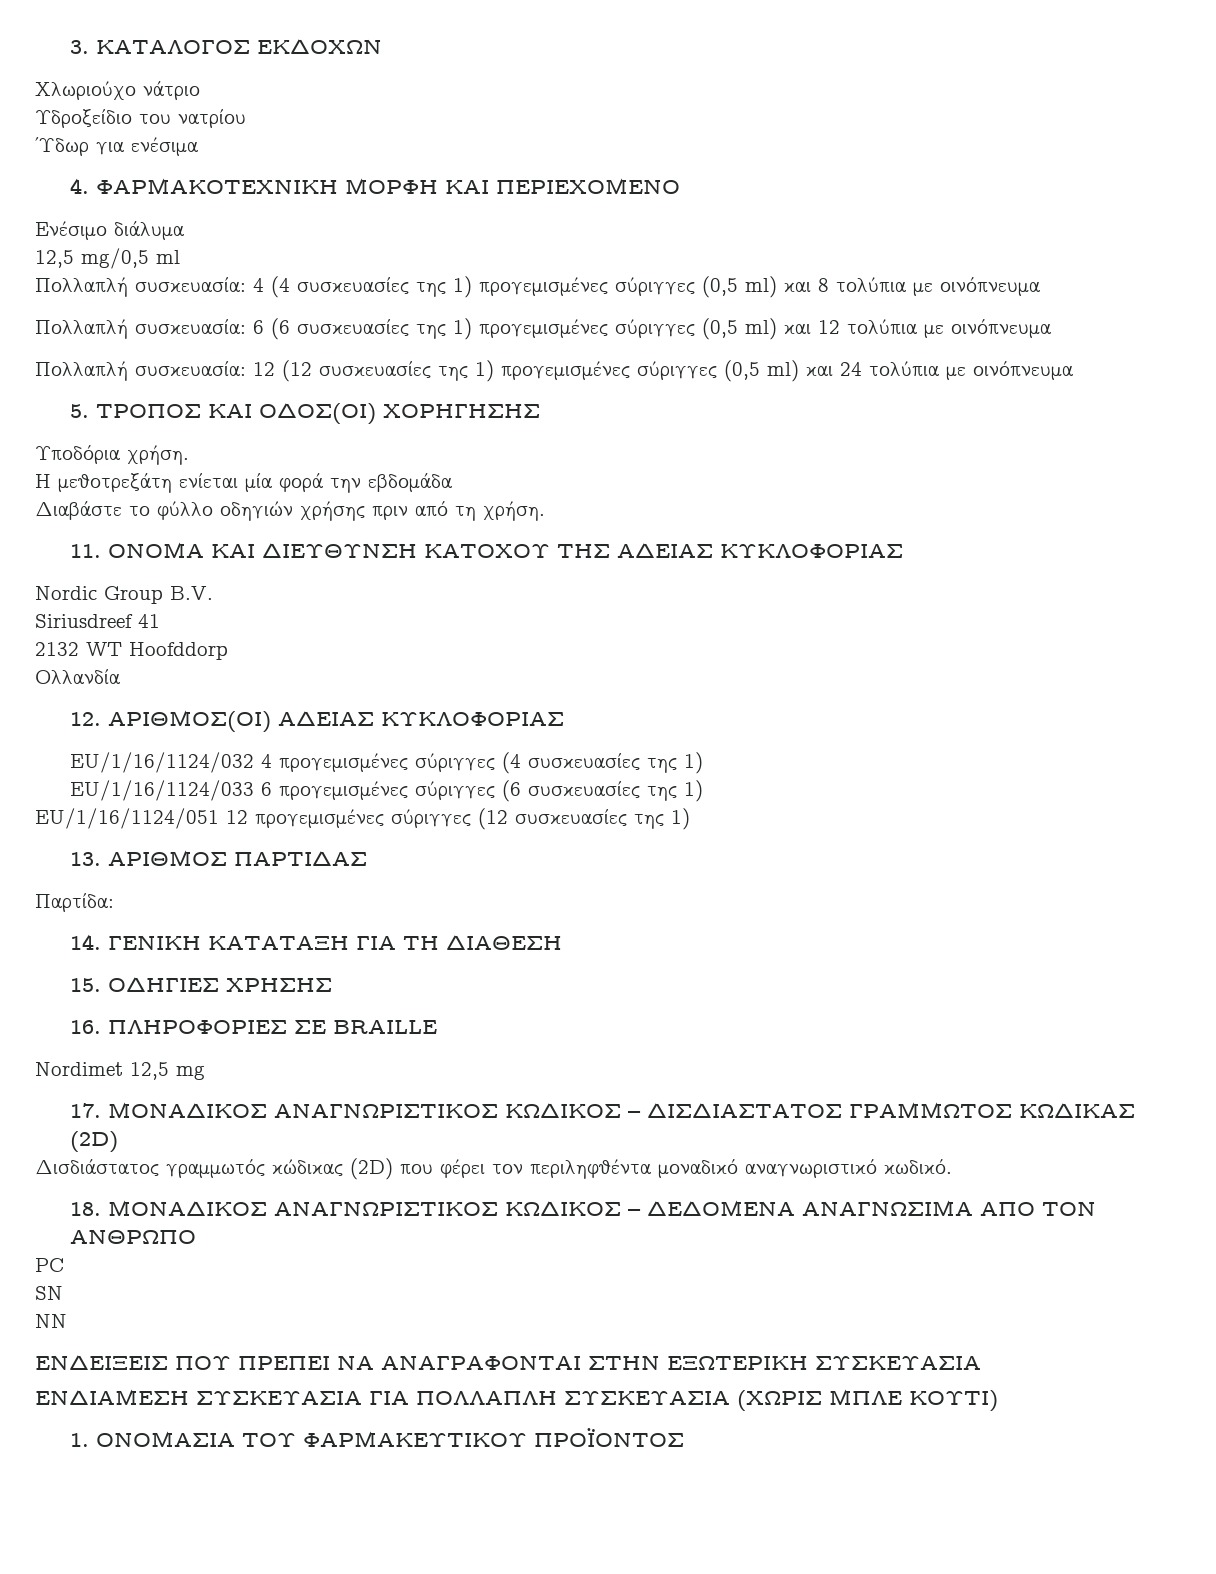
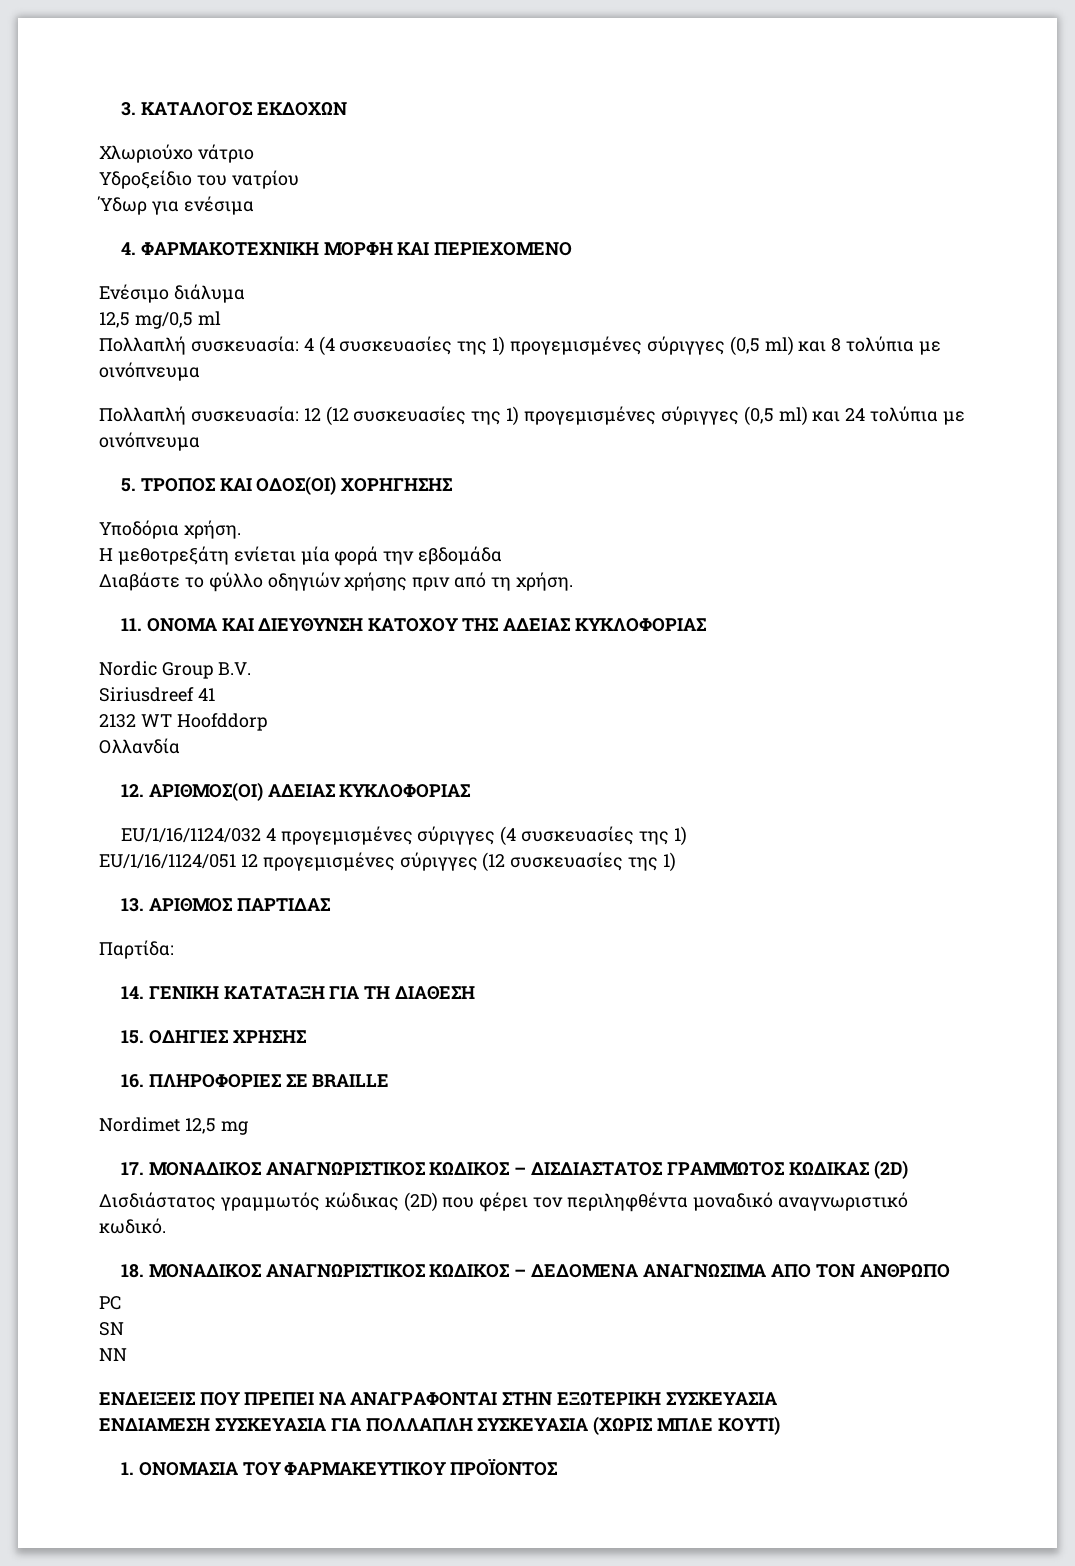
- Πολλαπλή συσκευασία: 6 (6 συσκευασίες της 1) προγεμισμένες σύριγγες (0,5 ml) και 12 τολύπια με οινόπνευμα
- EU/1/16/1124/033 6 προγεμισμένες σύριγγες (6 συσκευασίες της 1)

